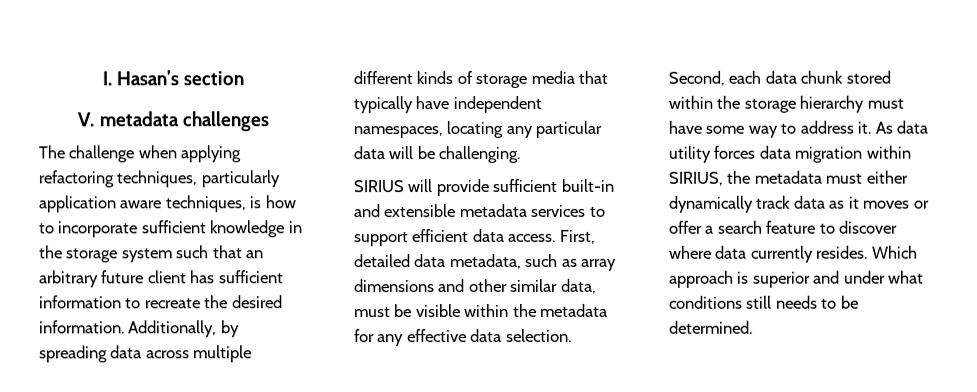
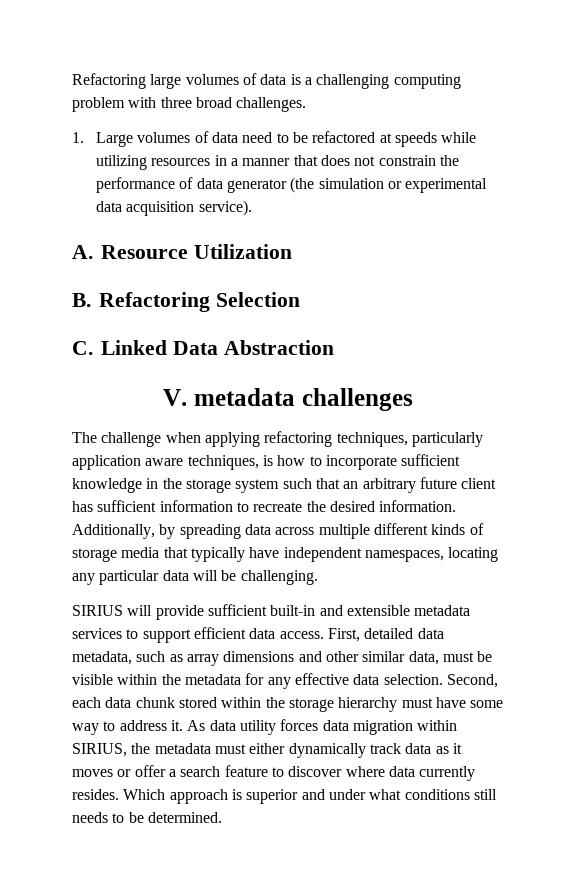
- I. Hasan’s section
+ Refactoring large volumes of data is a challenging computing problem with three broad challenges.
+ 1. Large volumes of data need to be refactored at speeds while utilizing resources in a manner that does not constrain the performance of data generator (the simulation or experimental data acquisition service).
+ A. Resource Utilization
+ B. Refactoring Selection
+ C. Linked Data Abstraction

